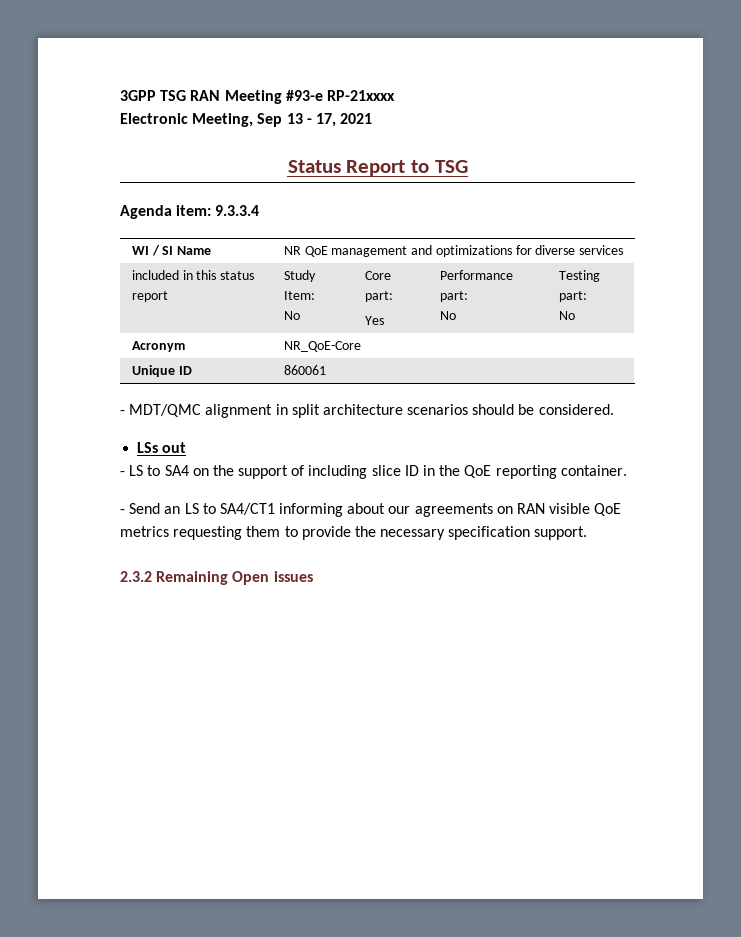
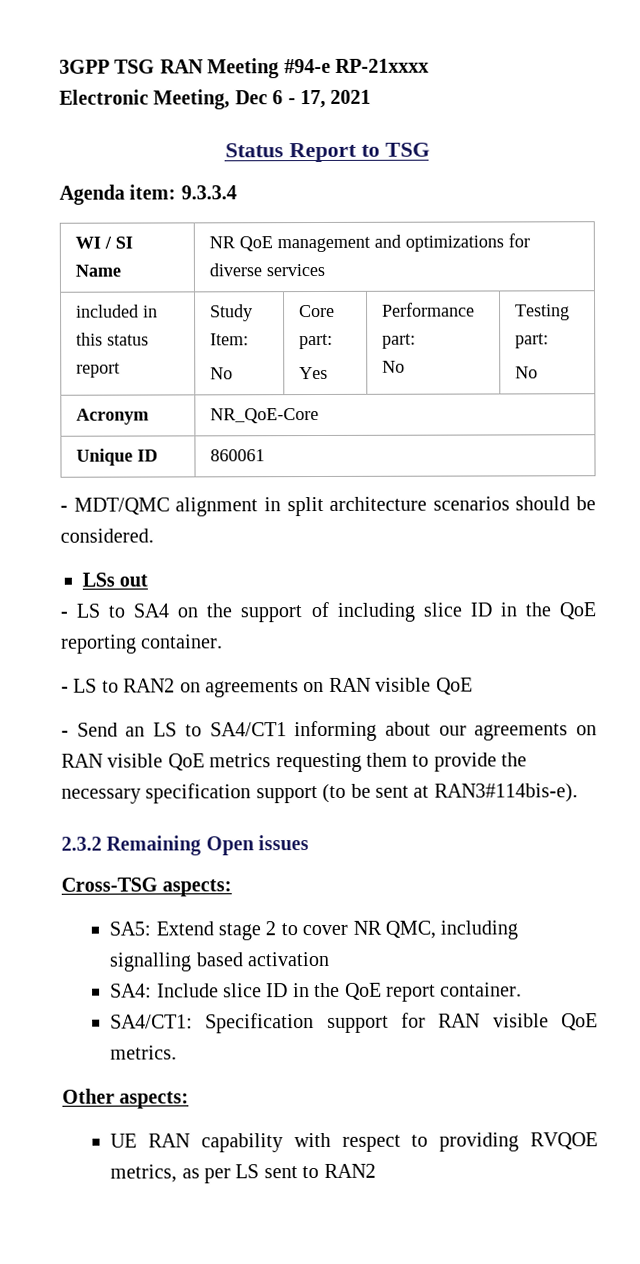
- 3GPP TSG RAN Meeting #93-e RP-21xxxx
+ 3GPP TSG RAN Meeting #94-e RP-21xxxx
- Electronic Meeting, Sep 13 - 17, 2021
+ Electronic Meeting, Dec 6 - 17, 2021
+ - LS to RAN2 on agreements on RAN visible QoE
- - Send an LS to SA4/CT1 informing about our agreements on RAN visible QoE metrics requesting them to provide the necessary specification support.
+ - Send an LS to SA4/CT1 informing about our agreements on RAN visible QoE metrics requesting them to provide the necessary specification support (to be sent at RAN3#114bis-e).
  2.3.2 Remaining Open issues
+ Cross-TSG aspects:
+ SA5: Extend stage 2 to cover NR QMC, including signalling based activation
+ SA4: Include slice ID in the QoE report container.
+ SA4/CT1: Specification support for RAN visible QoE metrics.
+ Other aspects:
+ UE RAN capability with respect to providing RVQOE metrics, as per LS sent to RAN2

